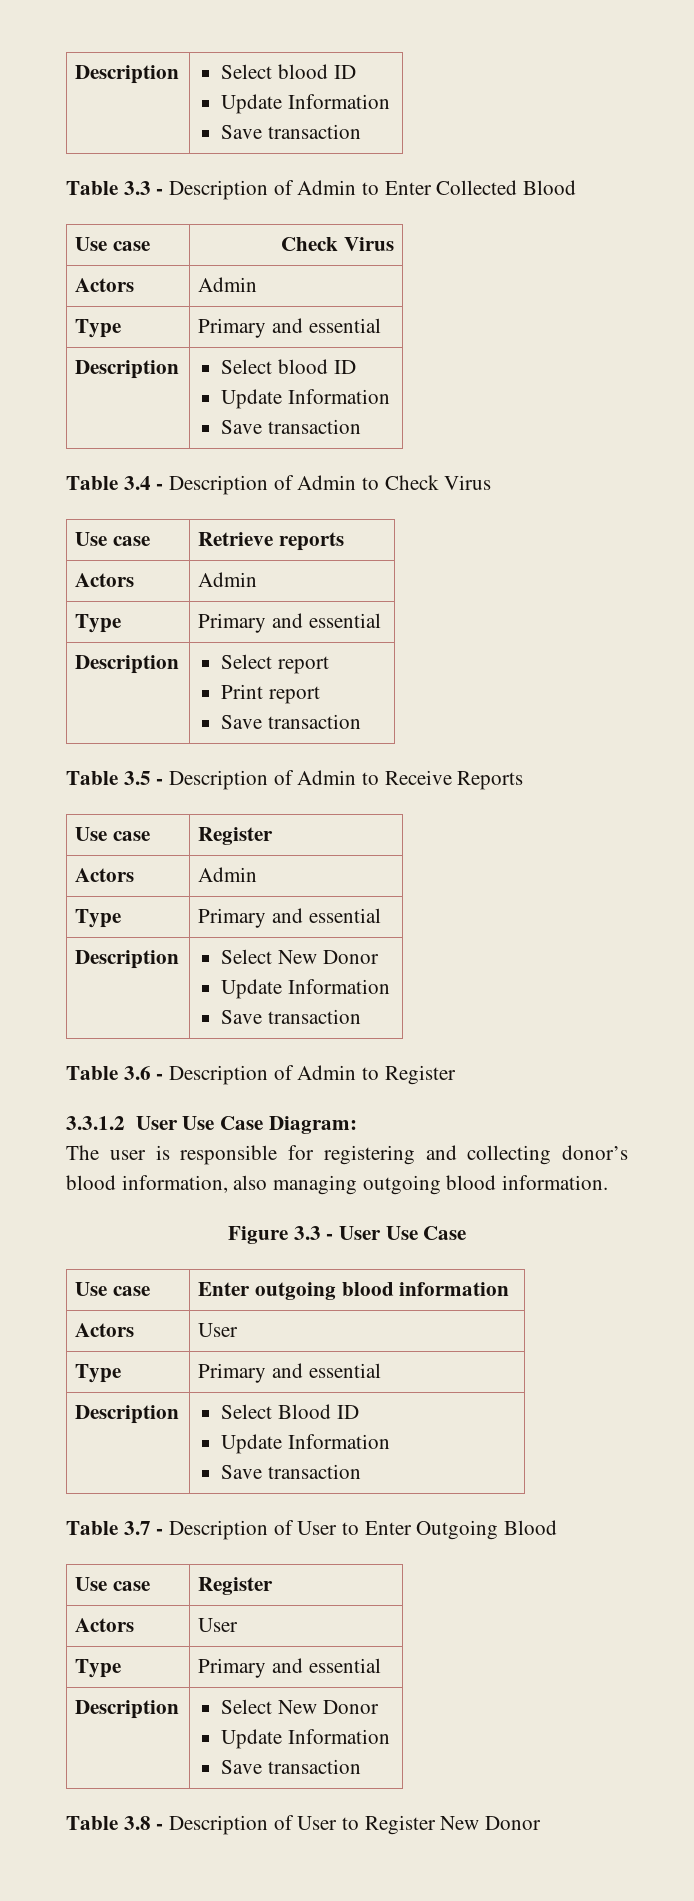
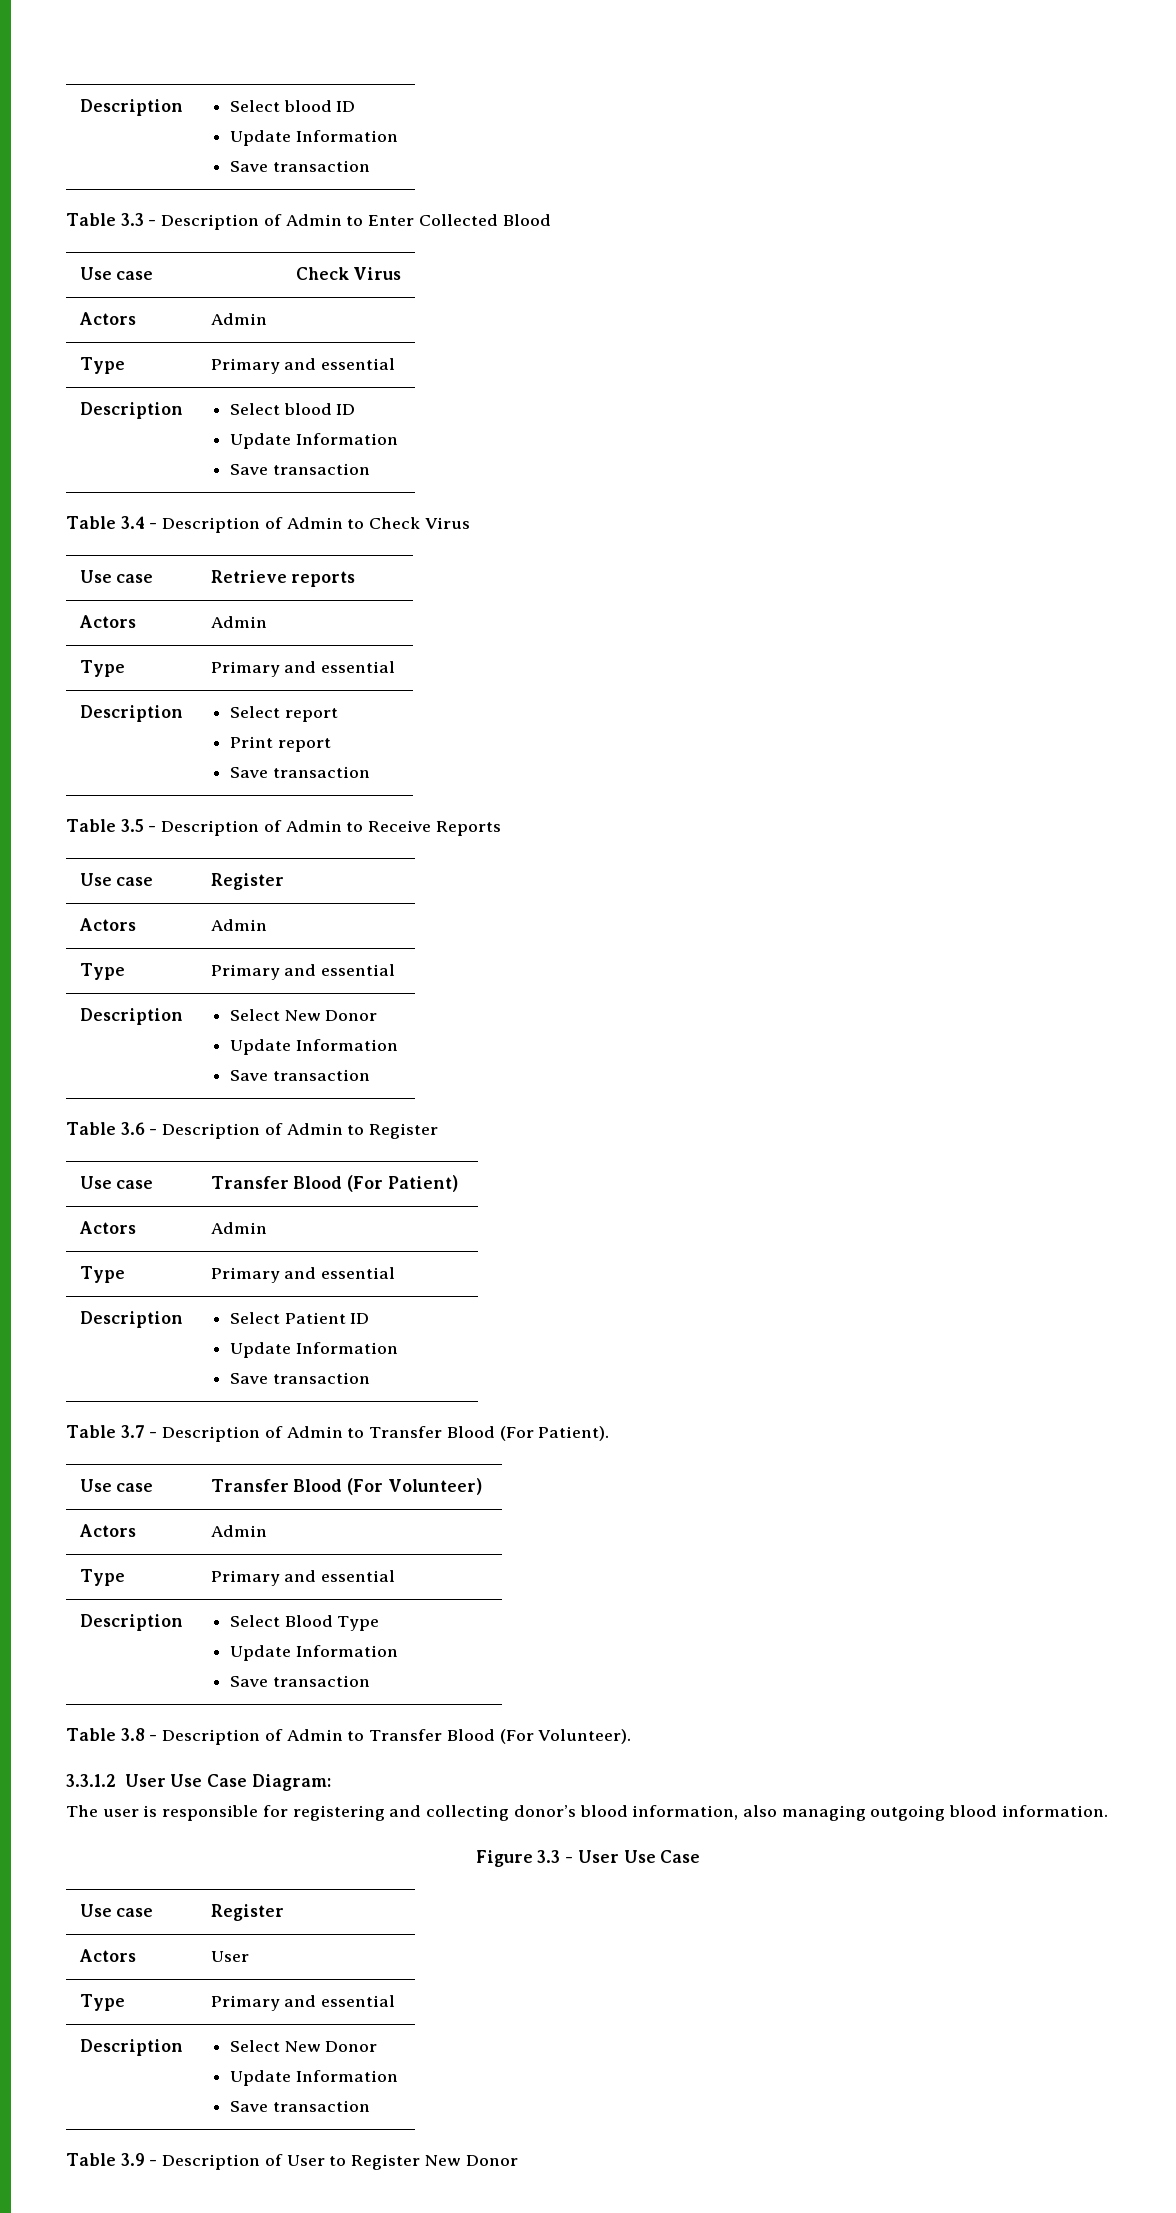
+ Use case | Transfer Blood (For Patient)
+ Actors | Admin
+ Type | Primary and essential
+ Description | Select Patient ID
+ Update Information
+ Save transaction
+ Table 3.7 - Description of Admin to Transfer Blood (For Patient).
+ Use case | Transfer Blood (For Volunteer)
+ Actors | Admin
+ Type | Primary and essential
+ Description | Select Blood Type
+ Update Information
+ Save transaction
+ Table 3.8 - Description of Admin to Transfer Blood (For Volunteer).
- Use case | Enter outgoing blood information
- Actors | User
- Type | Primary and essential
- Description | Select Blood ID
- Update Information
- Save transaction
- Table 3.7 - Description of User to Enter Outgoing Blood
- Table 3.8 - Description of User to Register New Donor
+ Table 3.9 - Description of User to Register New Donor

